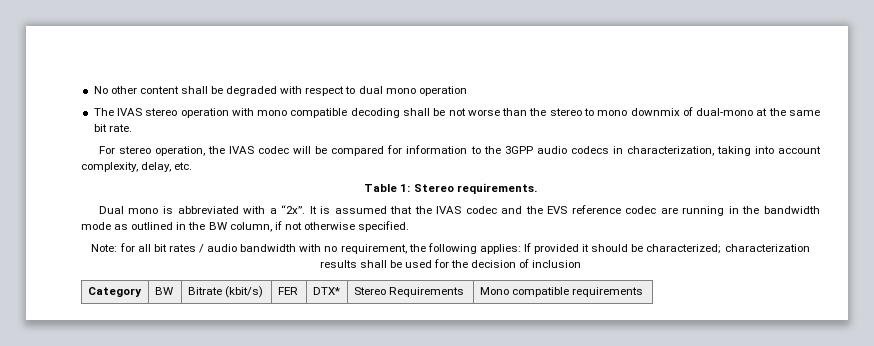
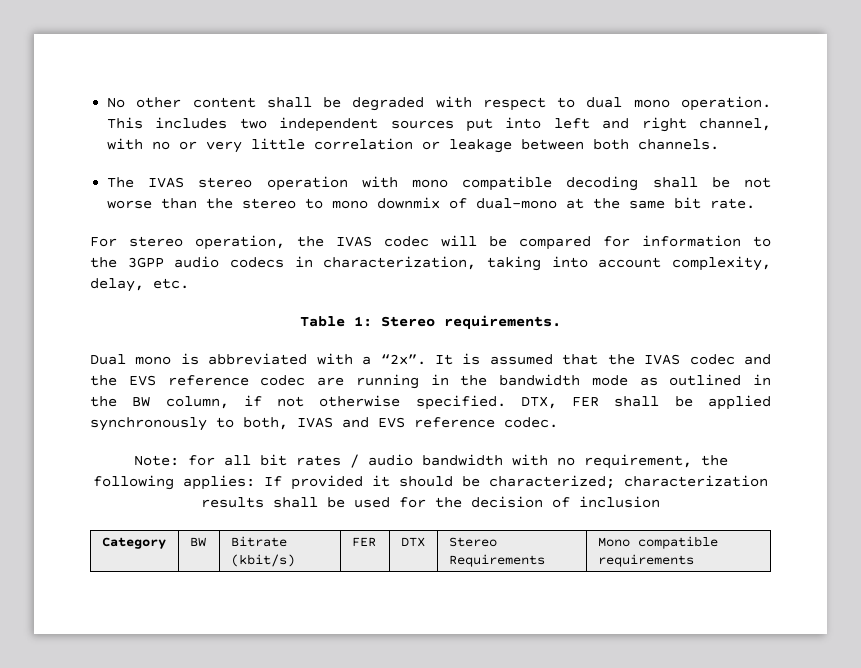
- No other content shall be degraded with respect to dual mono operation
+ No other content shall be degraded with respect to dual mono operation. This includes two independent sources put into left and right channel, with no or very little correlation or leakage between both channels.
+ DTX, FER shall be applied synchronously to both, IVAS and EVS reference codec.
- Category | BW | Bitrate (kbit/s) | FER | DTX* | Stereo Requirements | Mono compatible requirements
+ Category | BW | Bitrate (kbit/s) | FER | DTX | Stereo Requirements | Mono compatible requirements

